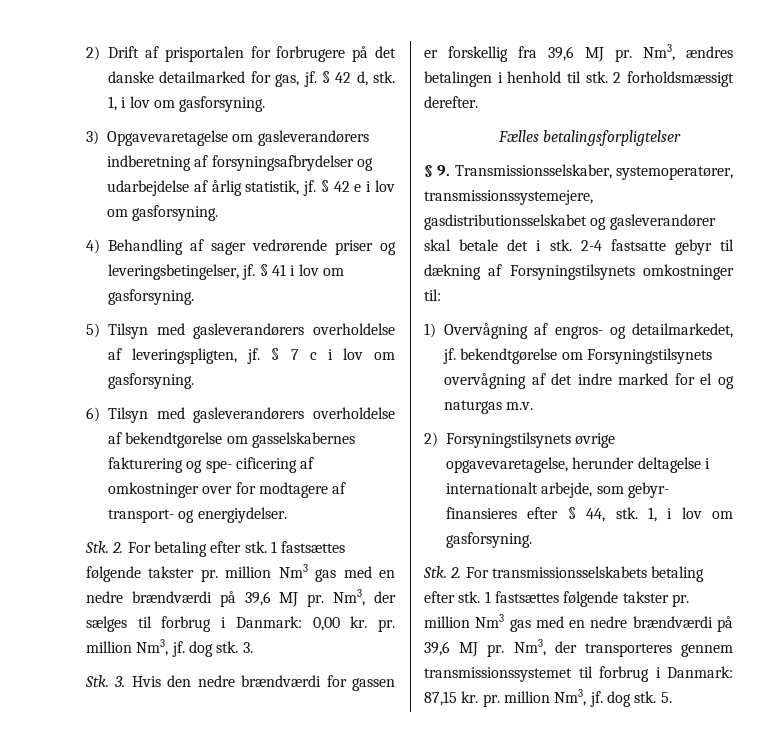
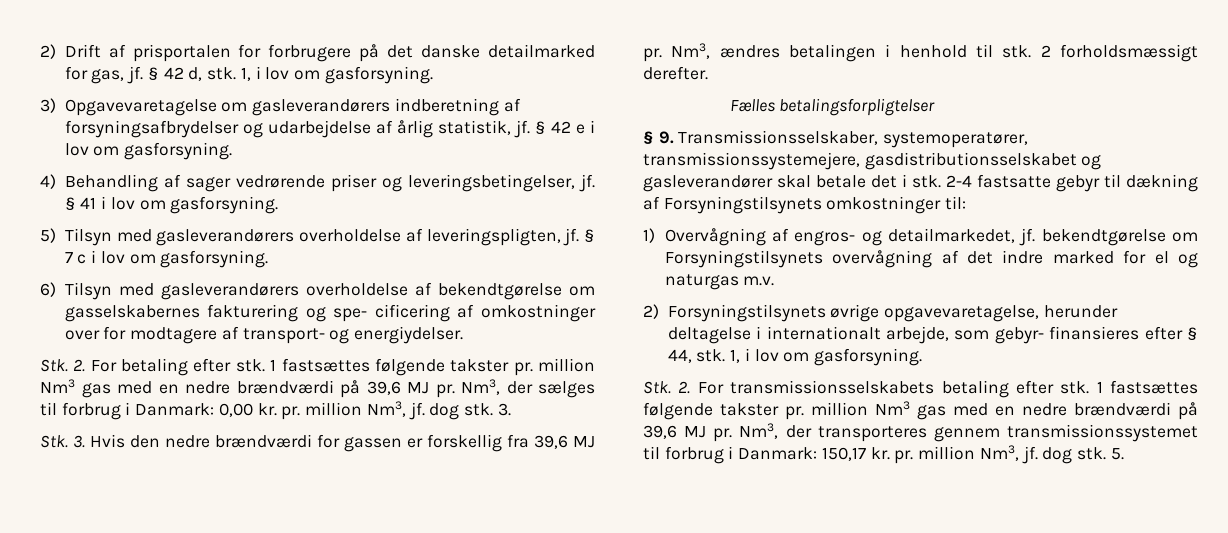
- Nm3, der transporteres gennem transmissionssystemet til forbrug i Danmark: 87,15 kr. pr. million Nm3, jf. dog stk.
+ Nm3, der transporteres gennem transmissionssystemet til forbrug i Danmark: 150,17 kr. pr. million Nm3, jf. dog stk.

